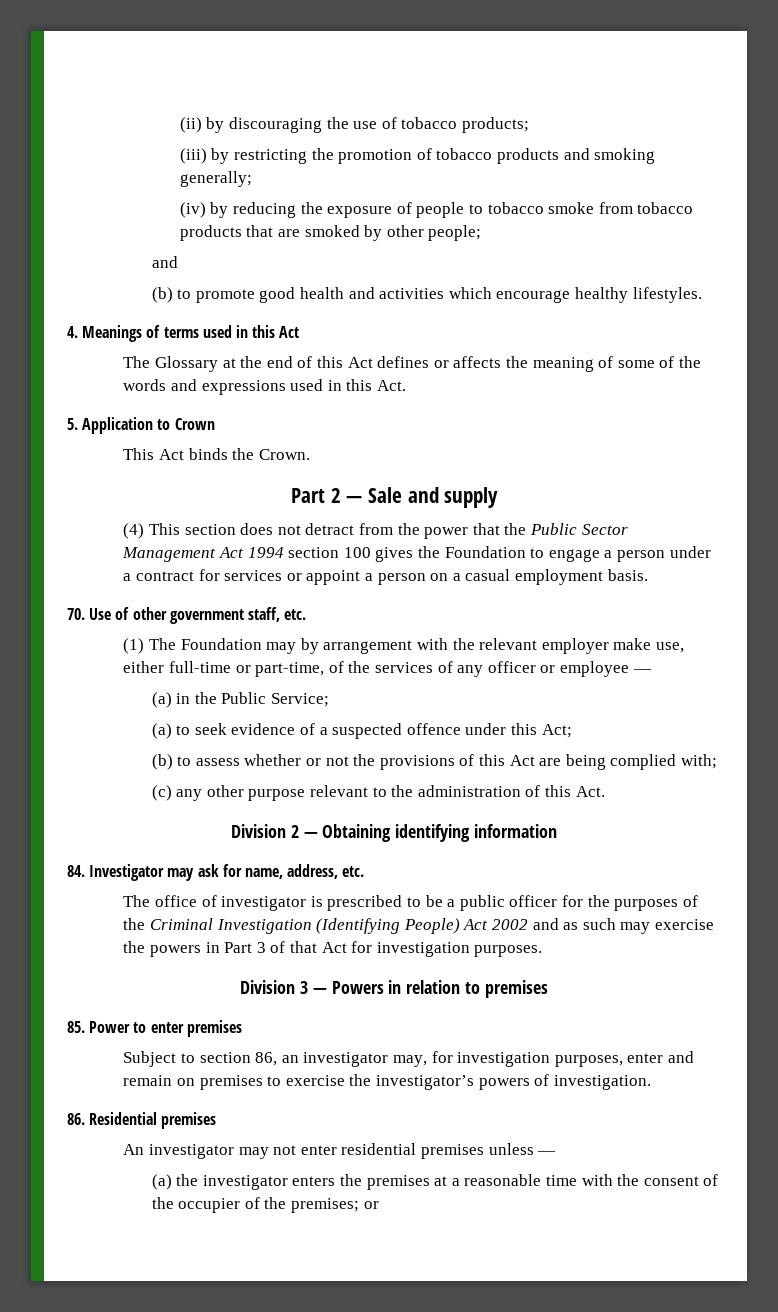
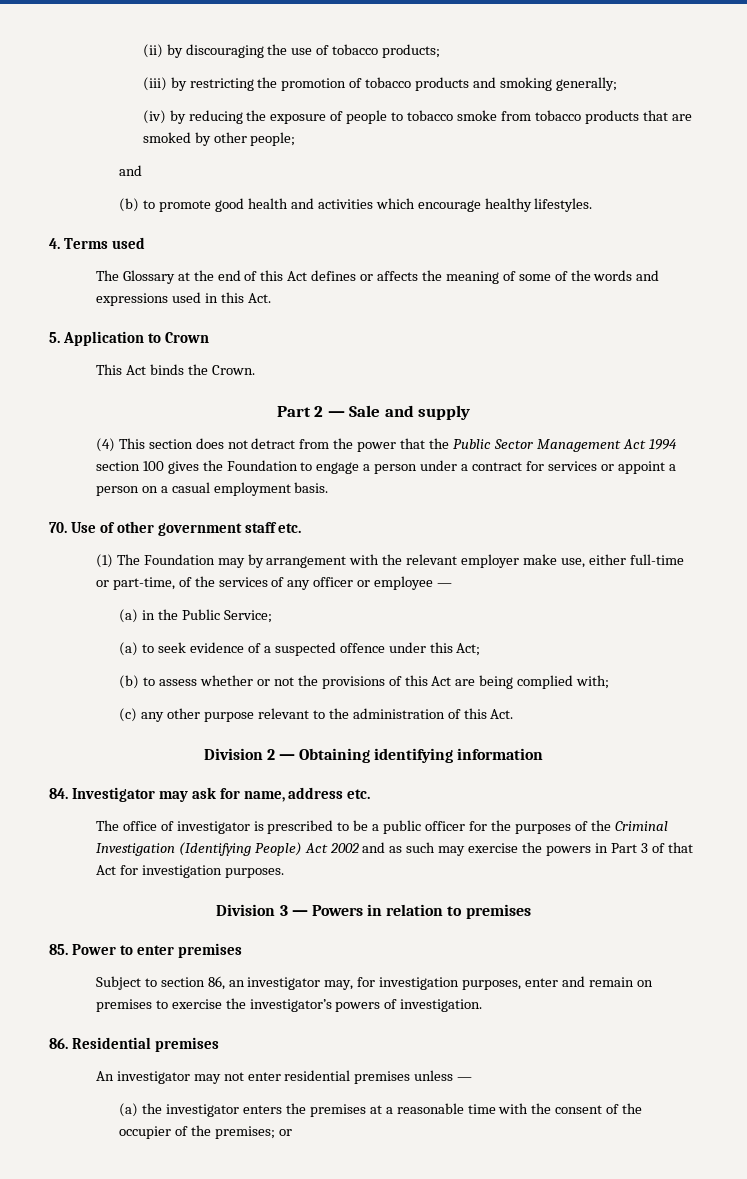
- 4. Meanings of terms used in this Act
+ 4. Terms used
- 70. Use of other government staff, etc.
+ 70. Use of other government staff etc.
- 84. Investigator may ask for name, address, etc.
+ 84. Investigator may ask for name, address etc.

